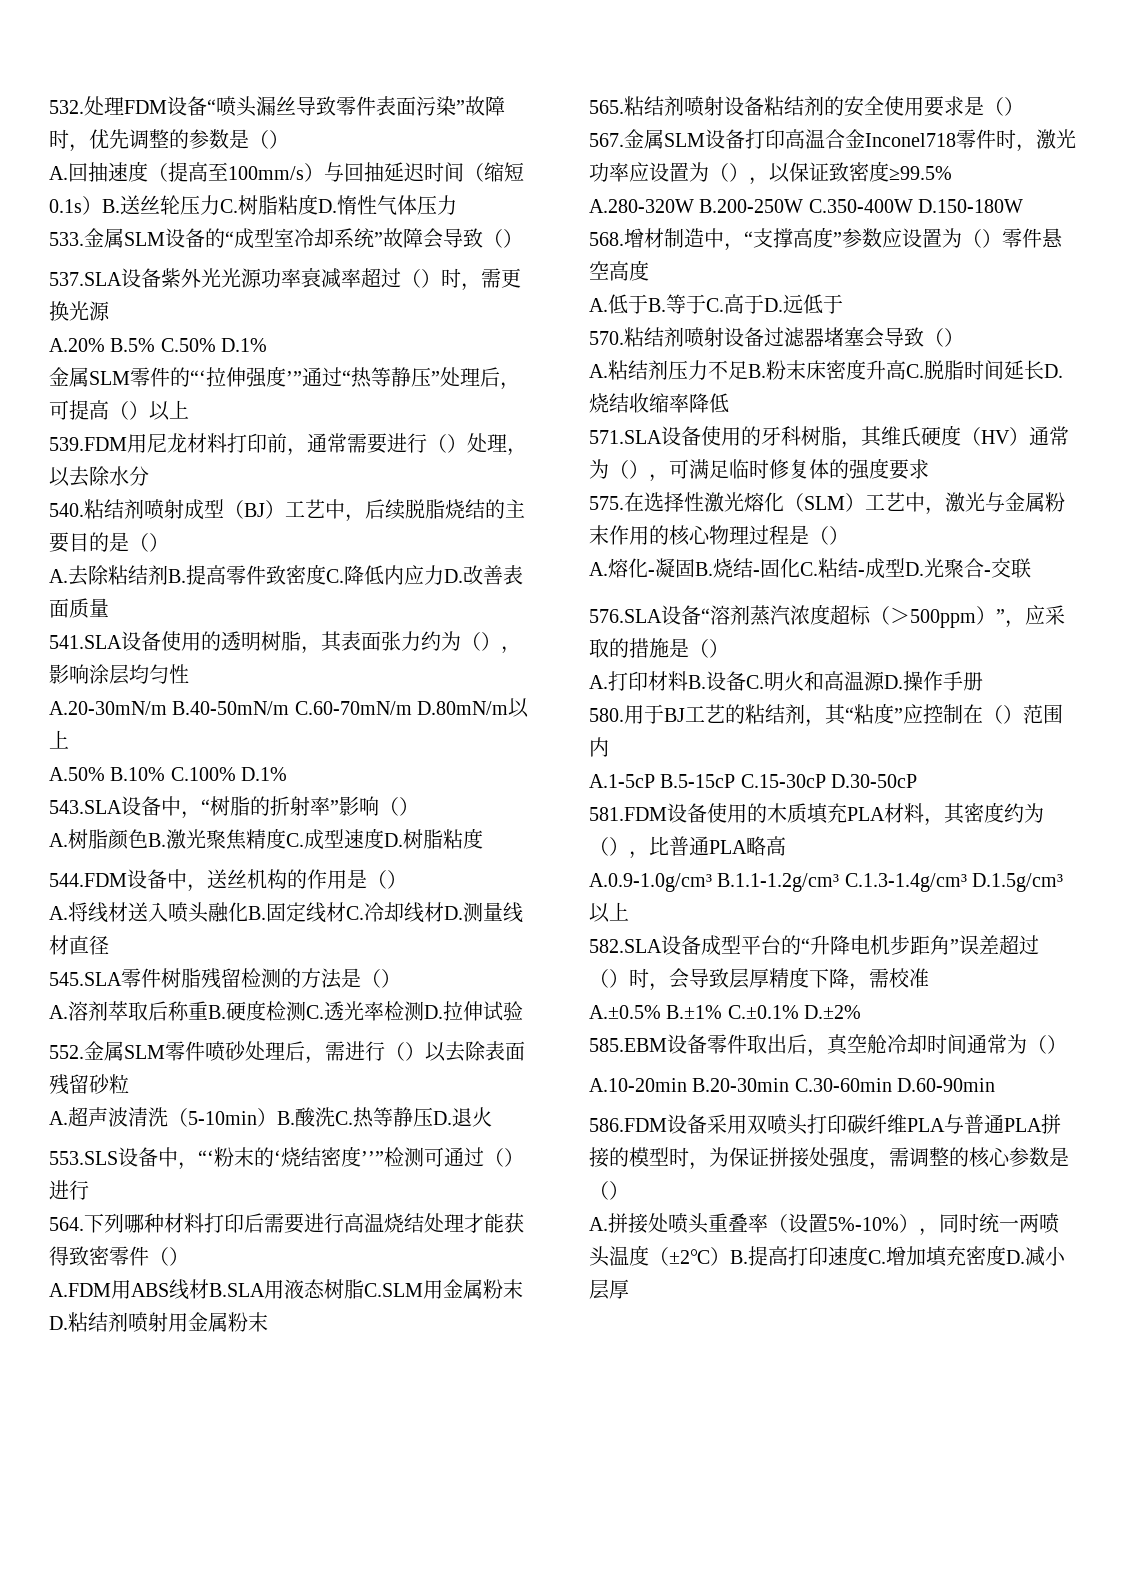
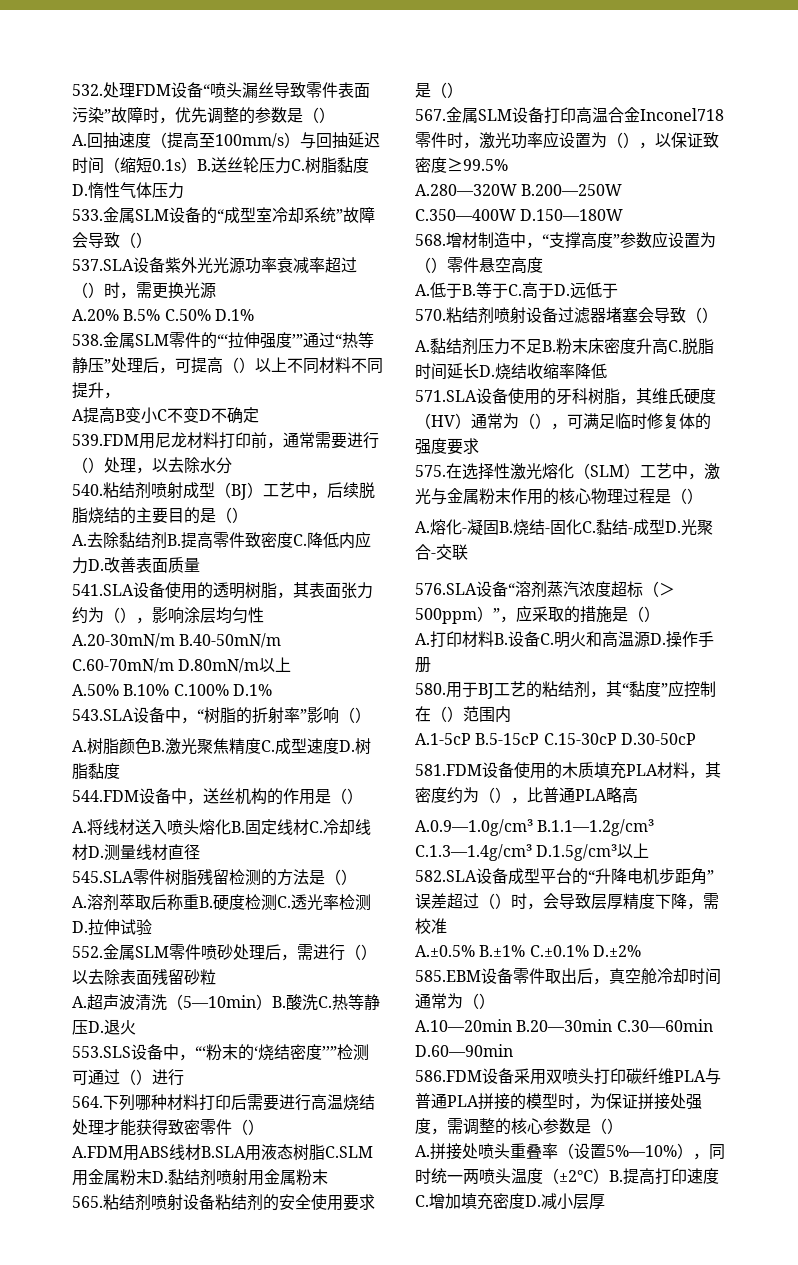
- A.回抽速度（提高至100mm/s）与回抽延迟时间（缩短0.1s）B.送丝轮压力C.树脂粘度D.惰性气体压力
+ A.回抽速度（提高至100mm/s）与回抽延迟时间（缩短0.1s）B.送丝轮压力C.树脂黏度D.惰性气体压力
- 金属SLM零件的“‘拉伸强度’”通过“热等静压”处理后，可提高（）以上
+ 538.金属SLM零件的“‘拉伸强度’”通过“热等静压”处理后，可提高（）以上不同材料不同提升，
+ A提高B变小C不变D不确定
- A.去除粘结剂B.提高零件致密度C.降低内应力D.改善表面质量
+ A.去除黏结剂B.提高零件致密度C.降低内应力D.改善表面质量
- A.树脂颜色B.激光聚焦精度C.成型速度D.树脂粘度
+ A.树脂颜色B.激光聚焦精度C.成型速度D.树脂黏度
- A.将线材送入喷头融化B.固定线材C.冷却线材D.测量线材直径
+ A.将线材送入喷头熔化B.固定线材C.冷却线材D.测量线材直径
- A.超声波清洗（5-10min）B.酸洗C.热等静压D.退火
+ A.超声波清洗（5—10min）B.酸洗C.热等静压D.退火
- A.FDM用ABS线材B.SLA用液态树脂C.SLM用金属粉末D.粘结剂喷射用金属粉末
+ A.FDM用ABS线材B.SLA用液态树脂C.SLM用金属粉末D.黏结剂喷射用金属粉末
- A.280-320W B.200-250W C.350-400W D.150-180W
+ A.280—320W B.200—250W C.350—400W D.150—180W
- A.粘结剂压力不足B.粉末床密度升高C.脱脂时间延长D.烧结收缩率降低
+ A.黏结剂压力不足B.粉末床密度升高C.脱脂时间延长D.烧结收缩率降低
- A.熔化-凝固B.烧结-固化C.粘结-成型D.光聚合-交联
+ A.熔化-凝固B.烧结-固化C.黏结-成型D.光聚合-交联
- 580.用于BJ工艺的粘结剂，其“粘度”应控制在（）范围内
+ 580.用于BJ工艺的粘结剂，其“黏度”应控制在（）范围内
- A.0.9-1.0g/cm³ B.1.1-1.2g/cm³ C.1.3-1.4g/cm³ D.1.5g/cm³以上
+ A.0.9—1.0g/cm³ B.1.1—1.2g/cm³ C.1.3—1.4g/cm³ D.1.5g/cm³以上
- A.10-20min B.20-30min C.30-60min D.60-90min
+ A.10—20min B.20—30min C.30—60min D.60—90min
- A.拼接处喷头重叠率（设置5%-10%），同时统一两喷头温度（±2℃）B.提高打印速度C.增加填充密度D.减小层厚
+ A.拼接处喷头重叠率（设置5%—10%），同时统一两喷头温度（±2℃）B.提高打印速度C.增加填充密度D.减小层厚

